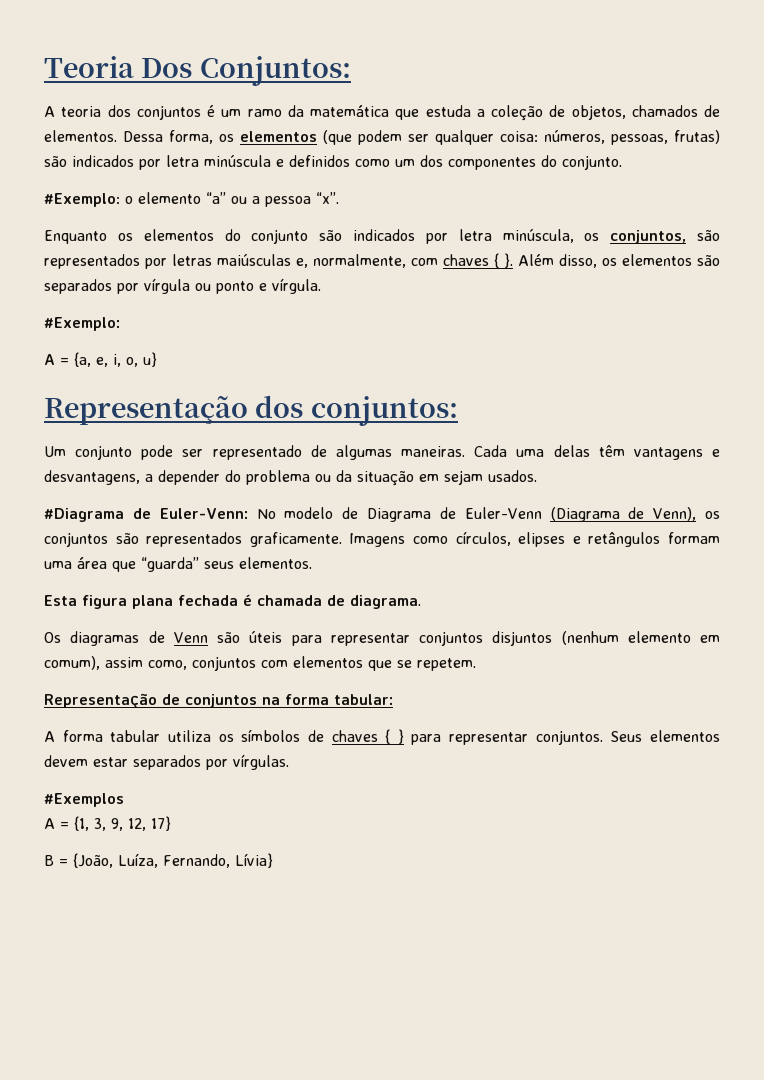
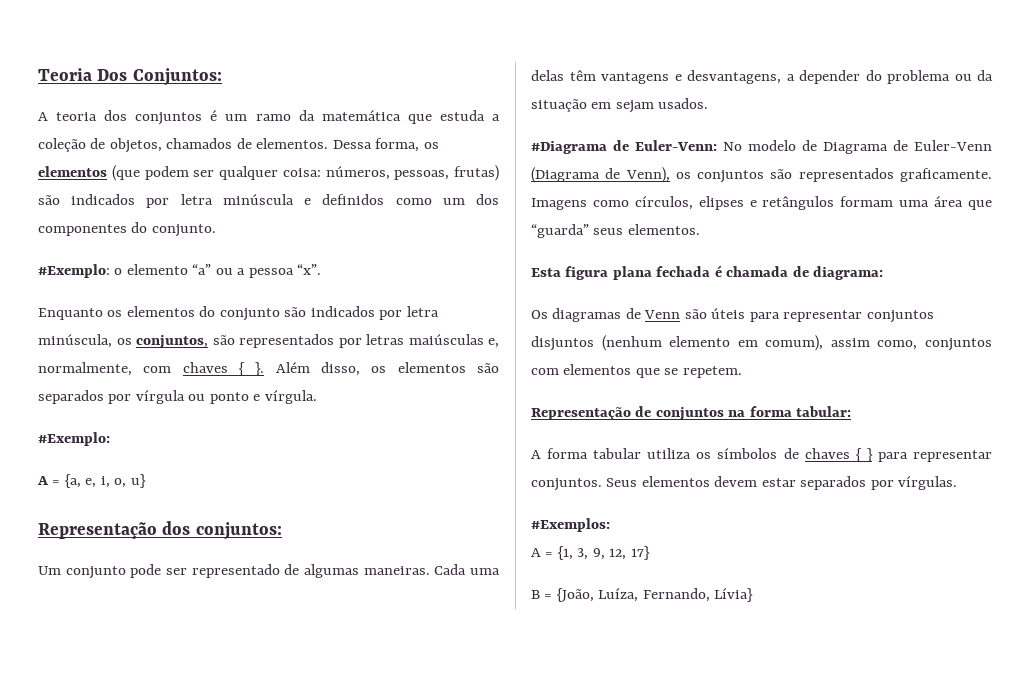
- Esta figura plana fechada é chamada de diagrama.
+ Esta figura plana fechada é chamada de diagrama:
- #Exemplos
+ #Exemplos:

